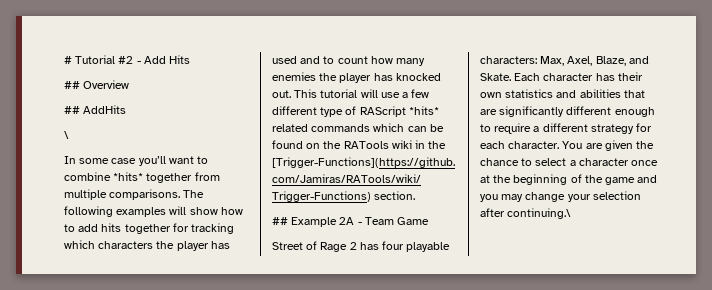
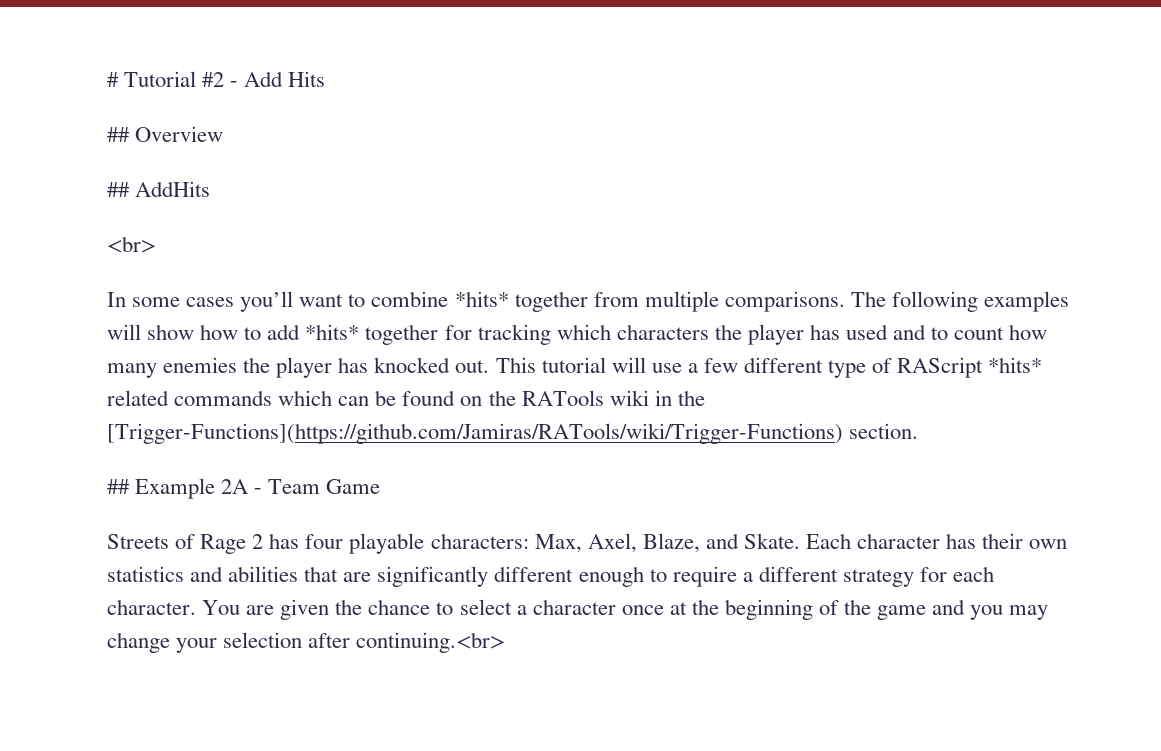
- \
+ <br>
- In some case you’ll want to combine *hits* together from multiple comparisons.
+ In some cases you’ll want to combine *hits* together from multiple comparisons.
- The following examples will show how to add hits together for tracking which characters the player has used and to count how many enemies the player has knocked out.
+ The following examples will show how to add *hits* together for tracking which characters the player has used and to count how many enemies the player has knocked out.
- Street of Rage 2 has four playable characters: Max, Axel, Blaze, and Skate.
+ Streets of Rage 2 has four playable characters: Max, Axel, Blaze, and Skate.
- You are given the chance to select a character once at the beginning of the game and you may change your selection after continuing.\
+ You are given the chance to select a character once at the beginning of the game and you may change your selection after continuing.<br>

